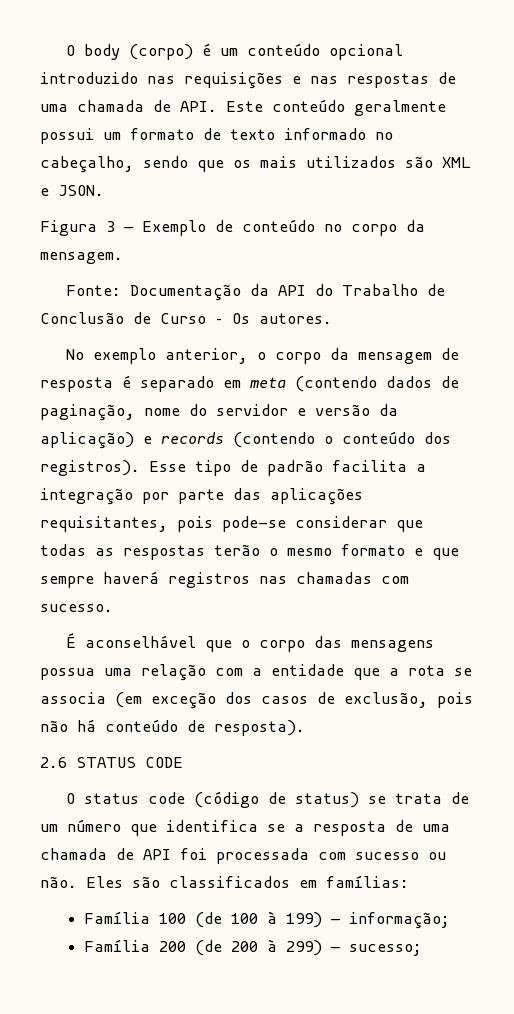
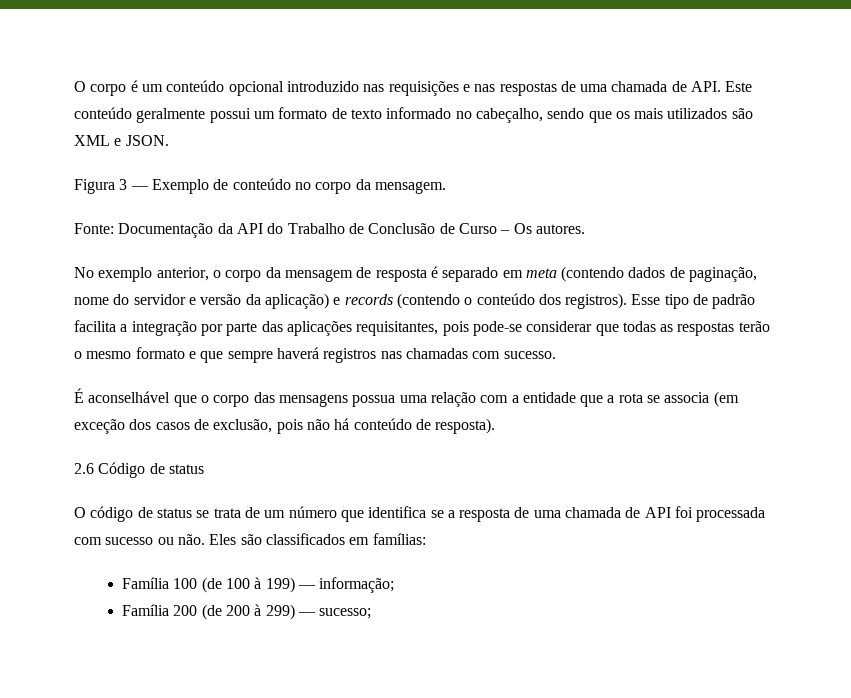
- O body (corpo) é um conteúdo opcional introduzido nas requisições e nas respostas de uma chamada de API. Este conteúdo geralmente possui um formato de texto informado no cabeçalho, sendo que os mais utilizados são XML e JSON.
+ O corpo é um conteúdo opcional introduzido nas requisições e nas respostas de uma chamada de API. Este conteúdo geralmente possui um formato de texto informado no cabeçalho, sendo que os mais utilizados são XML e JSON.
- 2.6 STATUS CODE
- O status code (código de status) se trata de um número que identifica se a resposta de uma chamada de API foi processada com sucesso ou não.
+ 2.6 Código de status
+ O código de status se trata de um número que identifica se a resposta de uma chamada de API foi processada com sucesso ou não.

